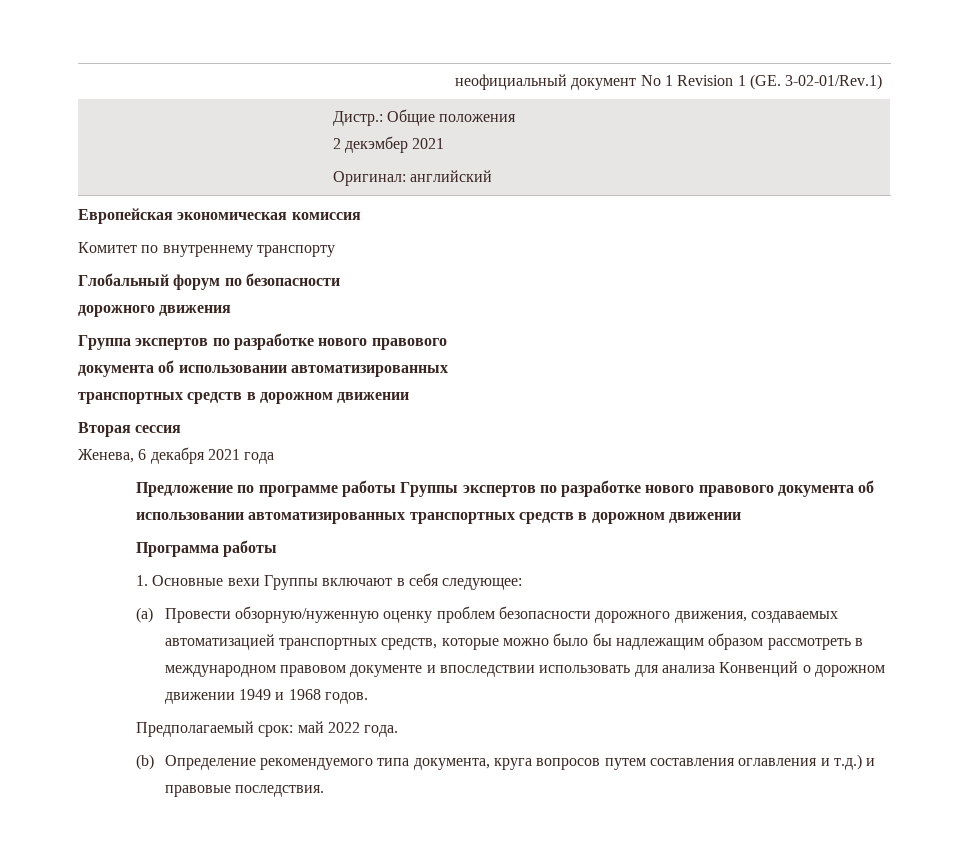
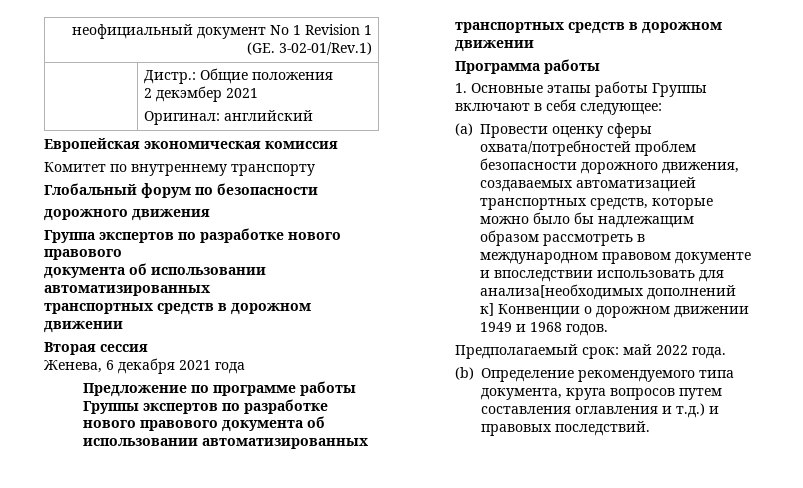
- 1. Основные вехи Группы включают в себя следующее:
+ 1. Основные этапы работы Группы включают в себя следующее:
- (a) Провести обзорную/нуженную оценку проблем безопасности дорожного движения, создаваемых автоматизацией транспортных средств, которые можно было бы надлежащим образом рассмотреть в международном правовом документе и впоследствии использовать для анализа Конвенций о дорожном движении 1949 и 1968 годов.
+ (a) Провести оценку сферы охвата/потребностей проблем безопасности дорожного движения, создаваемых автоматизацией транспортных средств, которые можно было бы надлежащим образом рассмотреть в международном правовом документе и впоследствии использовать для анализа[необходимых дополнений к] Конвенции о дорожном движении 1949 и 1968 годов.
- (b) Определение рекомендуемого типа документа, круга вопросов путем составления оглавления и т.д.) и правовые последствия.
+ (b) Определение рекомендуемого типа документа, круга вопросов путем составления оглавления и т.д.) и правовых последствий.

